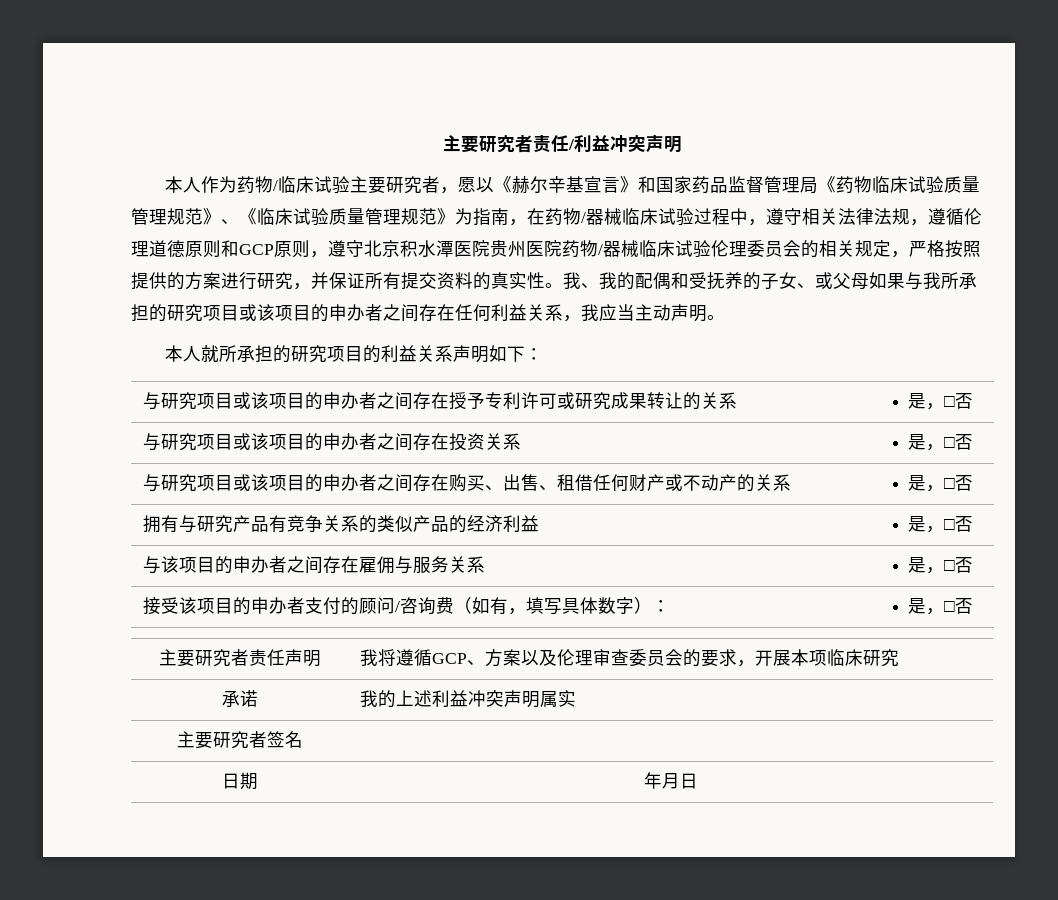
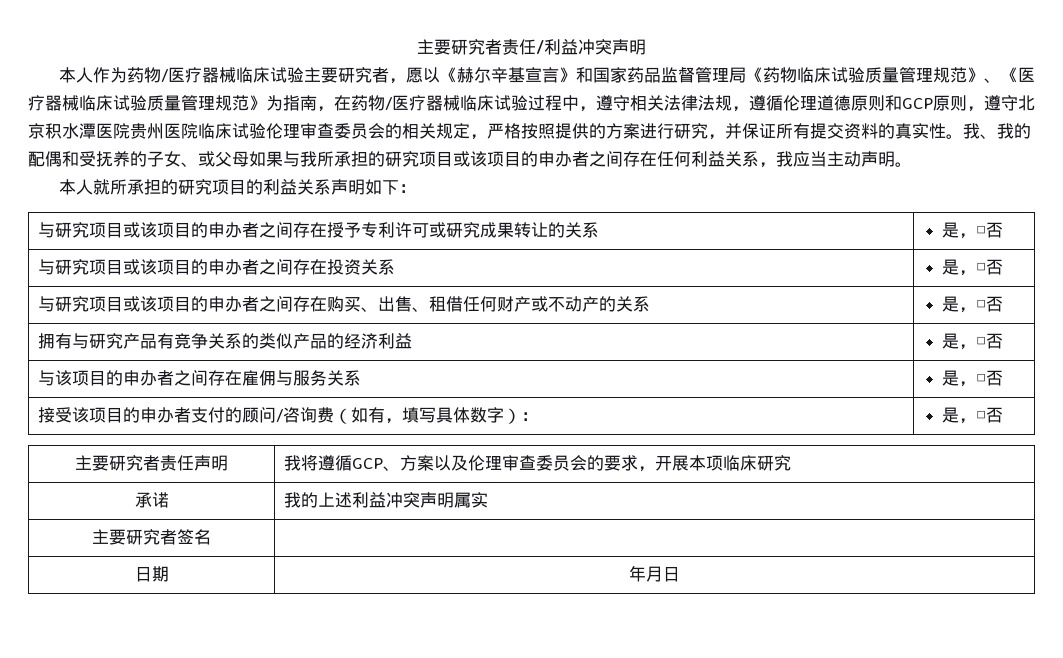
- 本人作为药物/临床试验主要研究者，愿以《赫尔辛基宣言》和国家药品监督管理局《药物临床试验质量管理规范》、《临床试验质量管理规范》为指南，在药物/器械临床试验过程中，遵守相关法律法规，遵循伦理道德原则和GCP原则，遵守北京积水潭医院贵州医院药物/器械临床试验伦理委员会的相关规定，严格按照提供的方案进行研究，并保证所有提交资料的真实性。
+ 本人作为药物/医疗器械临床试验主要研究者，愿以《赫尔辛基宣言》和国家药品监督管理局《药物临床试验质量管理规范》、《医疗器械临床试验质量管理规范》为指南，在药物/医疗器械临床试验过程中，遵守相关法律法规，遵循伦理道德原则和GCP原则，遵守北京积水潭医院贵州医院临床试验伦理审查委员会的相关规定，严格按照提供的方案进行研究，并保证所有提交资料的真实性。

